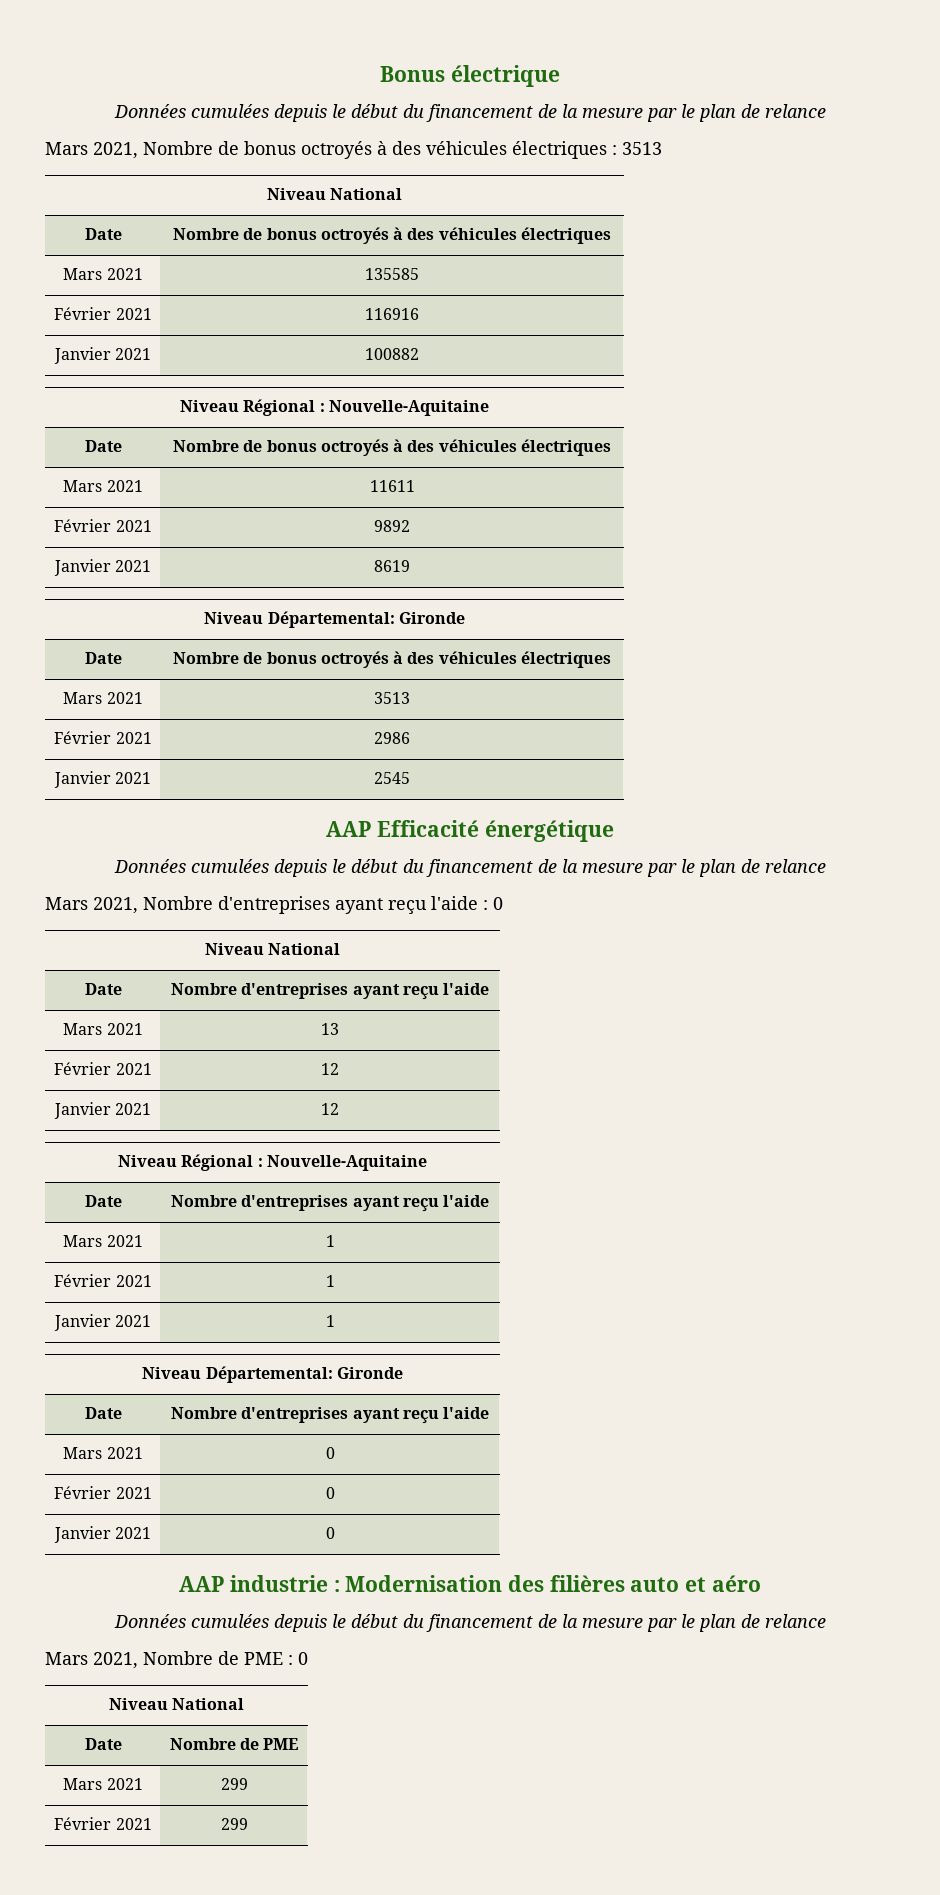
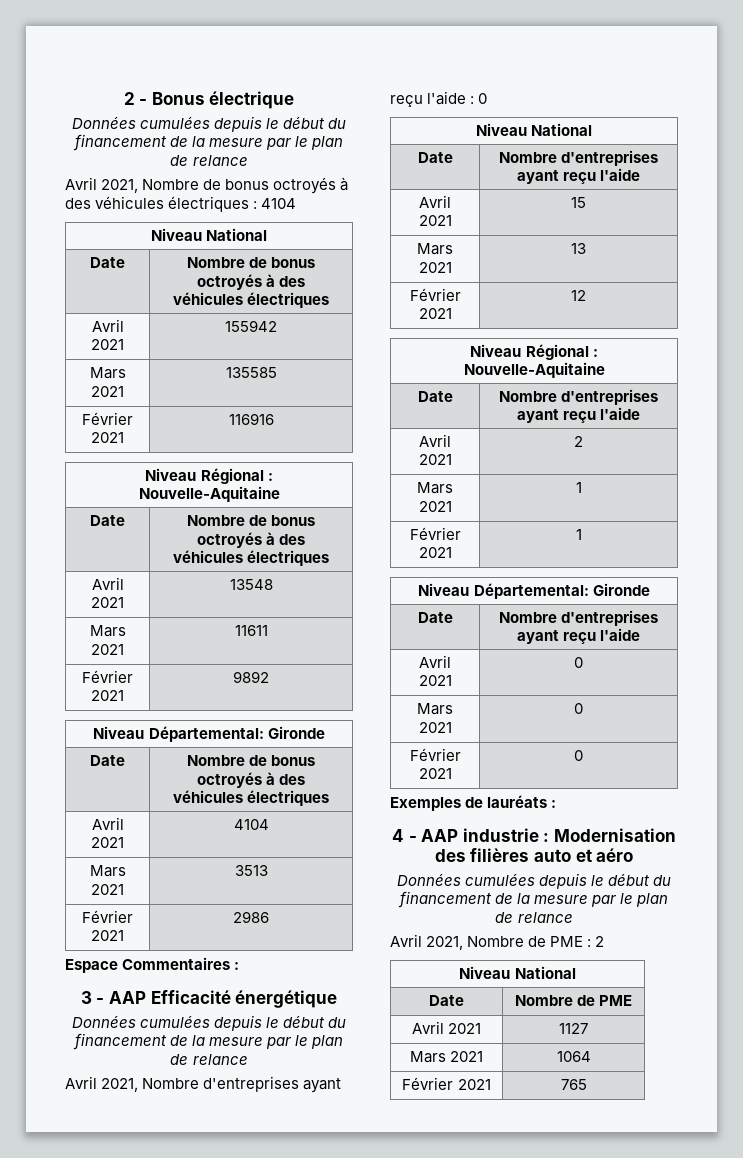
- Bonus électrique
+ 2 - Bonus électrique
- Mars 2021, Nombre de bonus octroyés à des véhicules électriques : 3513
+ Avril 2021, Nombre de bonus octroyés à des véhicules électriques : 4104
+ Avril 2021 | 155942
- Janvier 2021 | 100882
+ Avril 2021 | 13548
- Janvier 2021 | 8619
+ Avril 2021 | 4104
- Janvier 2021 | 2545
- AAP Efficacité énergétique
+ Espace Commentaires :
+ 3 - AAP Efficacité énergétique
- Mars 2021, Nombre d'entreprises ayant reçu l'aide : 0
+ Avril 2021, Nombre d'entreprises ayant reçu l'aide : 0
+ Avril 2021 | 15
- Janvier 2021 | 12
+ Avril 2021 | 2
- Janvier 2021 | 1
+ Avril 2021 | 0
- Janvier 2021 | 0
- AAP industrie : Modernisation des filières auto et aéro
+ Exemples de lauréats :
+ 4 - AAP industrie : Modernisation des filières auto et aéro
- Mars 2021, Nombre de PME : 0
+ Avril 2021, Nombre de PME : 2
- Mars 2021 | 299
- Février 2021 | 299
+ Avril 2021 | 1127
+ Mars 2021 | 1064
+ Février 2021 | 765

